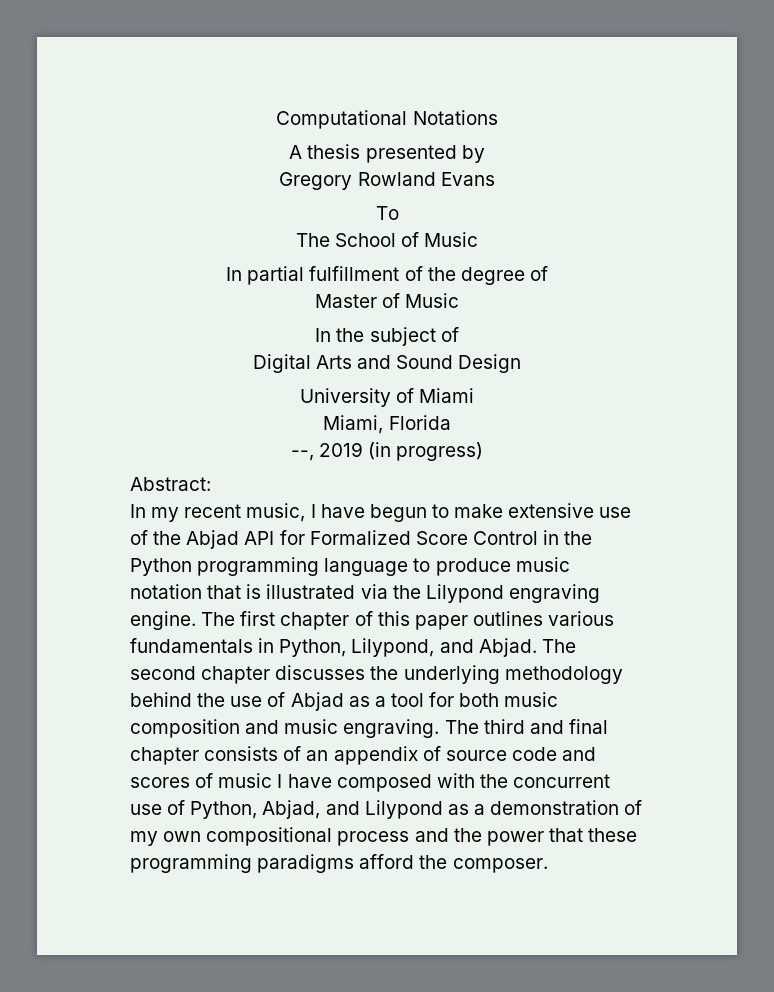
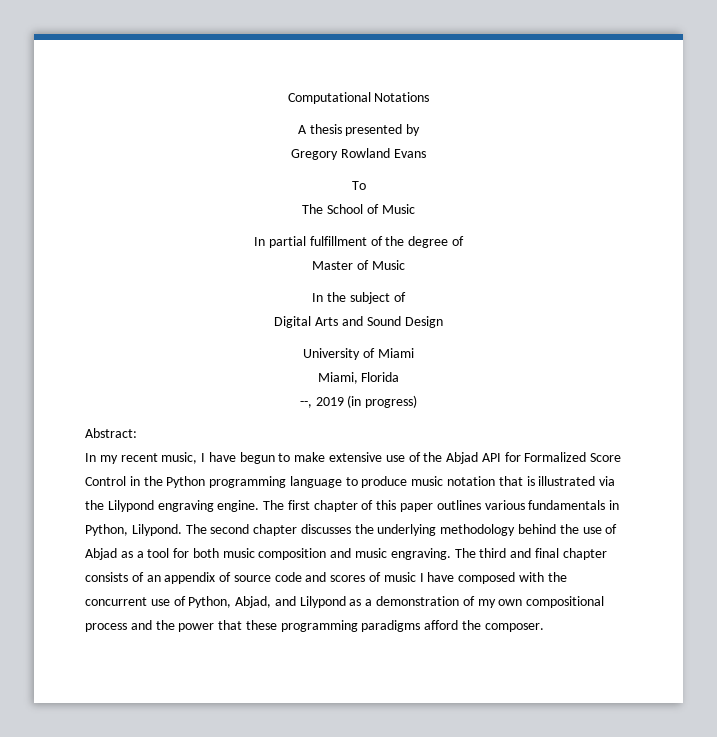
- The first chapter of this paper outlines various fundamentals in Python, Lilypond, and Abjad.
+ The first chapter of this paper outlines various fundamentals in Python, Lilypond.

